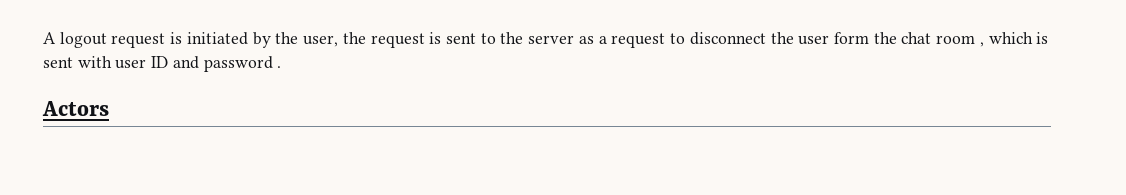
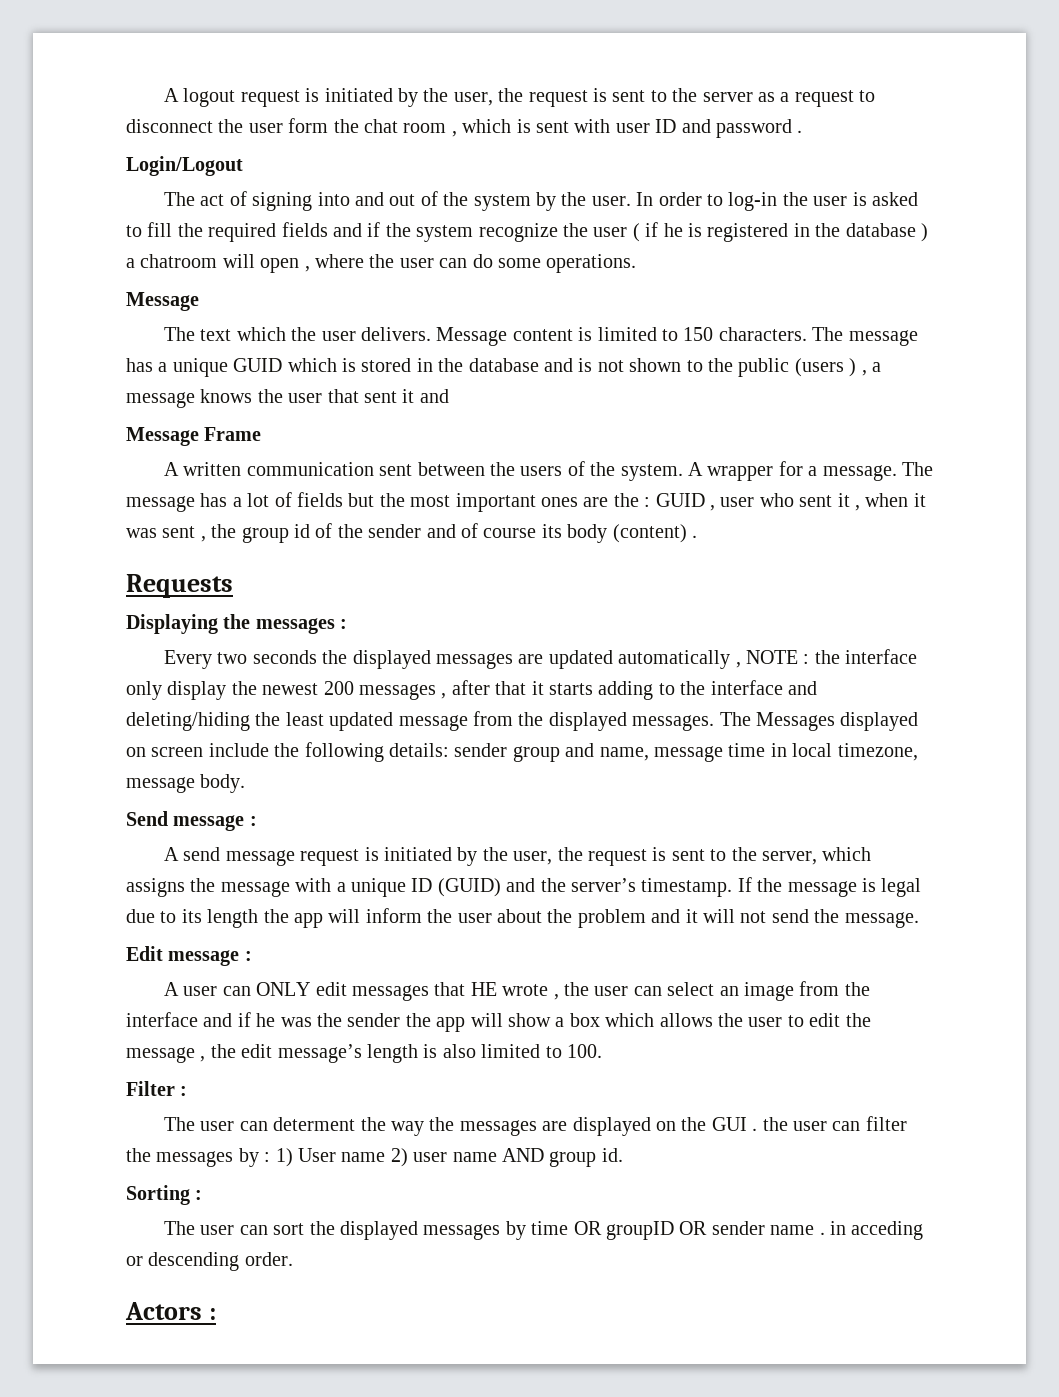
+ Login/Logout
+ The act of signing into and out of the system by the user. In order to log-in the user is asked to fill the required fields and if the system recognize the user ( if he is registered in the database ) a chatroom will open , where the user can do some operations.
+ Message
+ The text which the user delivers. Message content is limited to 150 characters. The message has a unique GUID which is stored in the database and is not shown to the public (users ) , a message knows the user that sent it and
+ Message Frame
+ A written communication sent between the users of the system. A wrapper for a message. The message has a lot of fields but the most important ones are the : GUID , user who sent it , when it was sent , the group id of the sender and of course its body (content) .
+ Requests
+ Displaying the messages :
+ Every two seconds the displayed messages are updated automatically , NOTE : the interface only display the newest 200 messages , after that it starts adding to the interface and deleting/hiding the least updated message from the displayed messages. The Messages displayed on screen include the following details: sender group and name, message time in local timezone, message body.
+ Send message :
+ A send message request is initiated by the user, the request is sent to the server, which assigns the message with a unique ID (GUID) and the server’s timestamp. If the message is legal due to its length the app will inform the user about the problem and it will not send the message.
+ Edit message :
+ A user can ONLY edit messages that HE wrote , the user can select an image from the interface and if he was the sender the app will show a box which allows the user to edit the message , the edit message’s length is also limited to 100.
+ Filter :
+ The user can determent the way the messages are displayed on the GUI . the user can filter the messages by : 1) User name 2) user name AND group id.
+ Sorting :
+ The user can sort the displayed messages by time OR groupID OR sender name . in acceding or descending order.
- Actors
+ Actors :

